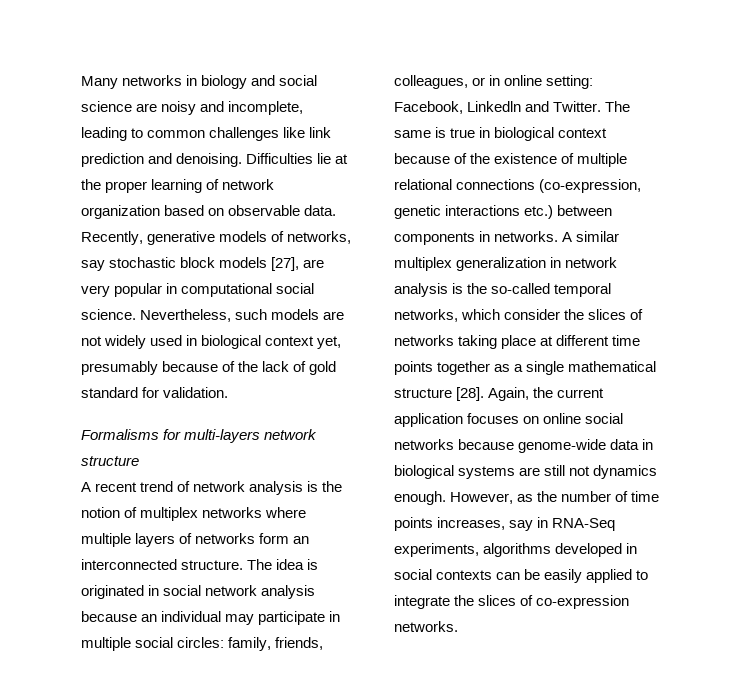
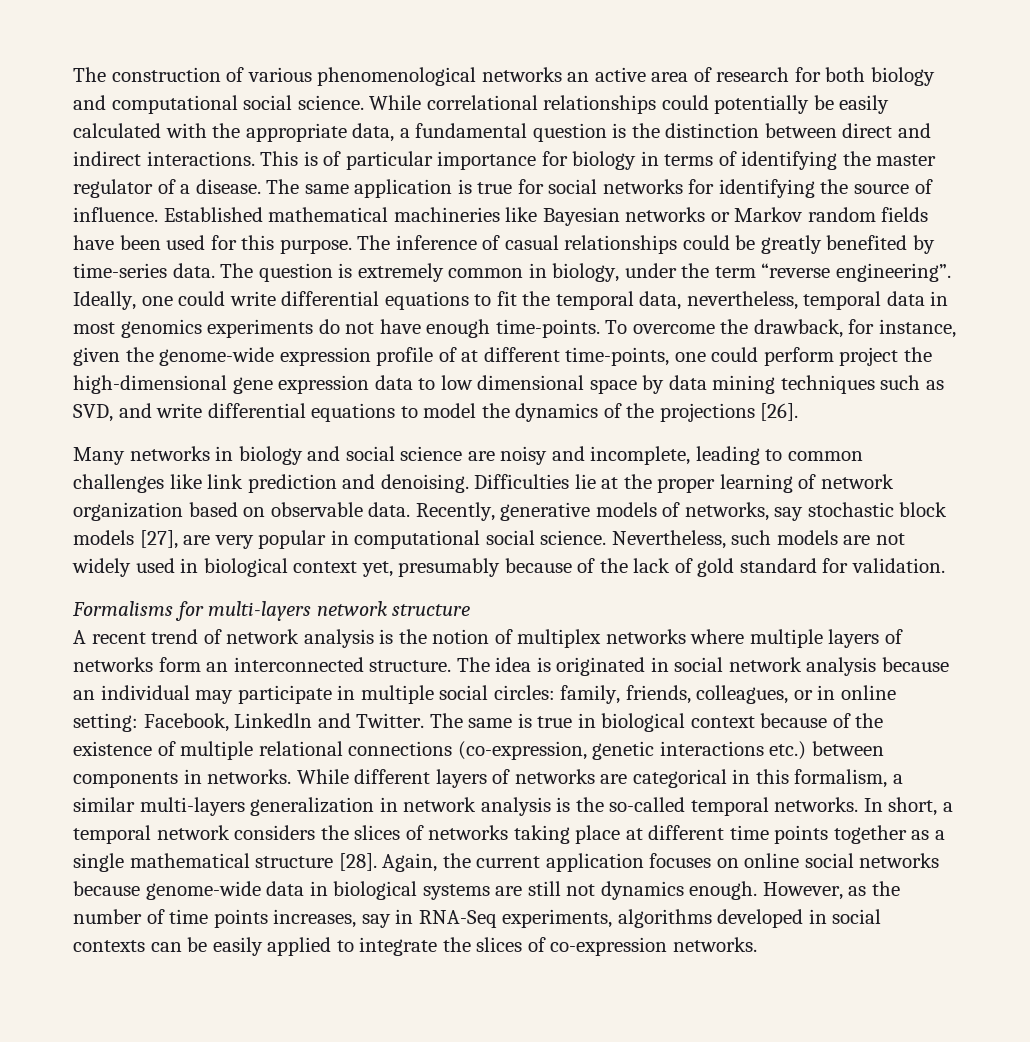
+ The construction of various phenomenological networks an active area of research for both biology and computational social science. While correlational relationships could potentially be easily calculated with the appropriate data, a fundamental question is the distinction between direct and indirect interactions. This is of particular importance for biology in terms of identifying the master regulator of a disease. The same application is true for social networks for identifying the source of influence. Established mathematical machineries like Bayesian networks or Markov random fields have been used for this purpose. The inference of casual relationships could be greatly benefited by time-series data. The question is extremely common in biology, under the term “reverse engineering”. Ideally, one could write differential equations to fit the temporal data, nevertheless, temporal data in most genomics experiments do not have enough time-points. To overcome the drawback, for instance, given the genome-wide expression profile of at different time-points, one could perform project the high-dimensional gene expression data to low dimensional space by data mining techniques such as SVD, and write differential equations to model the dynamics of the projections [26].
- A similar multiplex generalization in network analysis is the so-called temporal networks, which consider the slices of networks taking place at different time points together as a single mathematical structure [28].
+ While different layers of networks are categorical in this formalism, a similar multi-layers generalization in network analysis is the so-called temporal networks. In short, a temporal network considers the slices of networks taking place at different time points together as a single mathematical structure [28].

